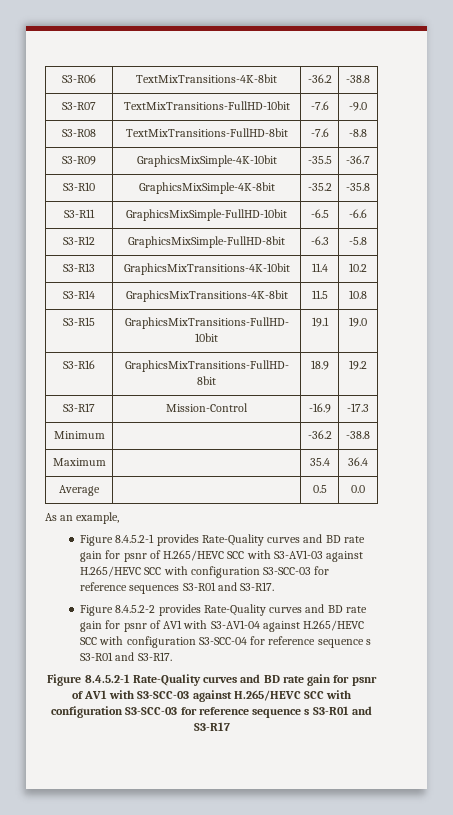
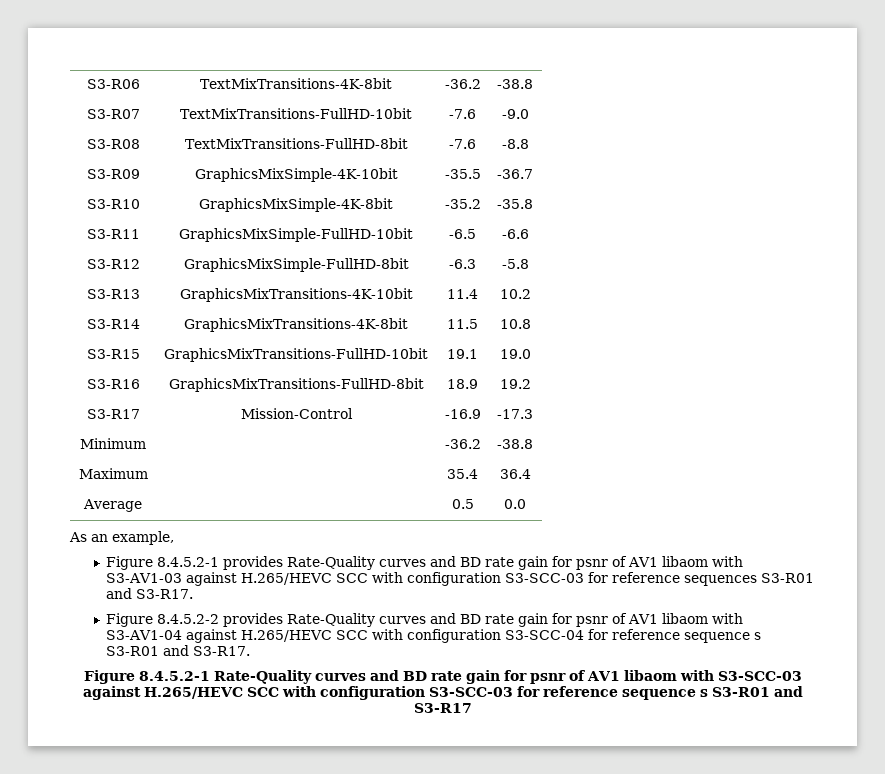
- Figure 8.4.5.2-1 provides Rate-Quality curves and BD rate gain for psnr of H.265/HEVC SCC with S3-AV1-03 against H.265/HEVC SCC with configuration S3-SCC-03 for reference sequences S3-R01 and S3-R17.
+ Figure 8.4.5.2-1 provides Rate-Quality curves and BD rate gain for psnr of AV1 libaom with S3-AV1-03 against H.265/HEVC SCC with configuration S3-SCC-03 for reference sequences S3-R01 and S3-R17.
- Figure 8.4.5.2-2 provides Rate-Quality curves and BD rate gain for psnr of AV1 with S3-AV1-04 against H.265/HEVC SCC with configuration S3-SCC-04 for reference sequence s S3-R01 and S3-R17.
+ Figure 8.4.5.2-2 provides Rate-Quality curves and BD rate gain for psnr of AV1 libaom with S3-AV1-04 against H.265/HEVC SCC with configuration S3-SCC-04 for reference sequence s S3-R01 and S3-R17.
- Figure 8.4.5.2-1 Rate-Quality curves and BD rate gain for psnr of AV1 with S3-SCC-03 against H.265/HEVC SCC with configuration S3-SCC-03 for reference sequence s S3-R01 and S3-R17
+ Figure 8.4.5.2-1 Rate-Quality curves and BD rate gain for psnr of AV1 libaom with S3-SCC-03 against H.265/HEVC SCC with configuration S3-SCC-03 for reference sequence s S3-R01 and S3-R17

